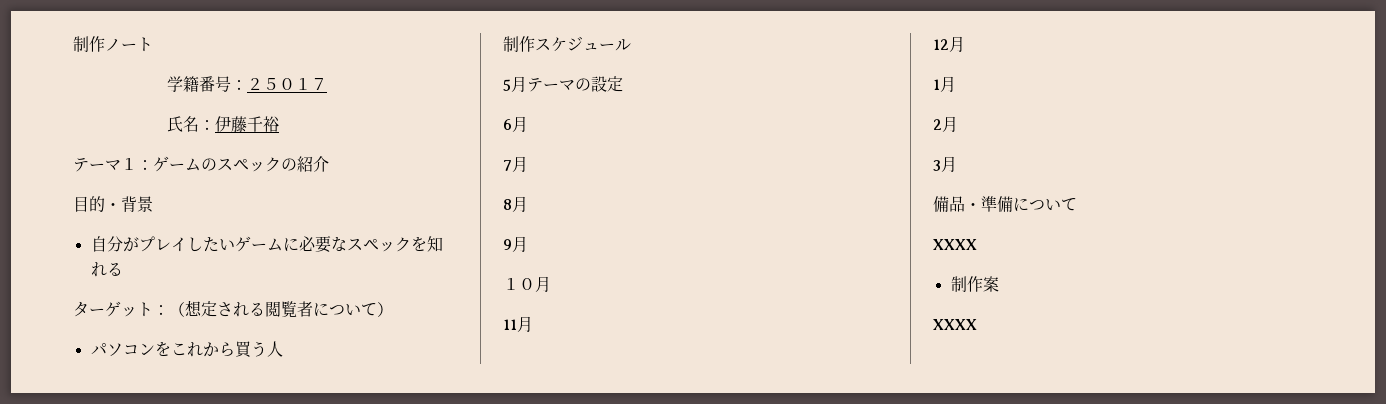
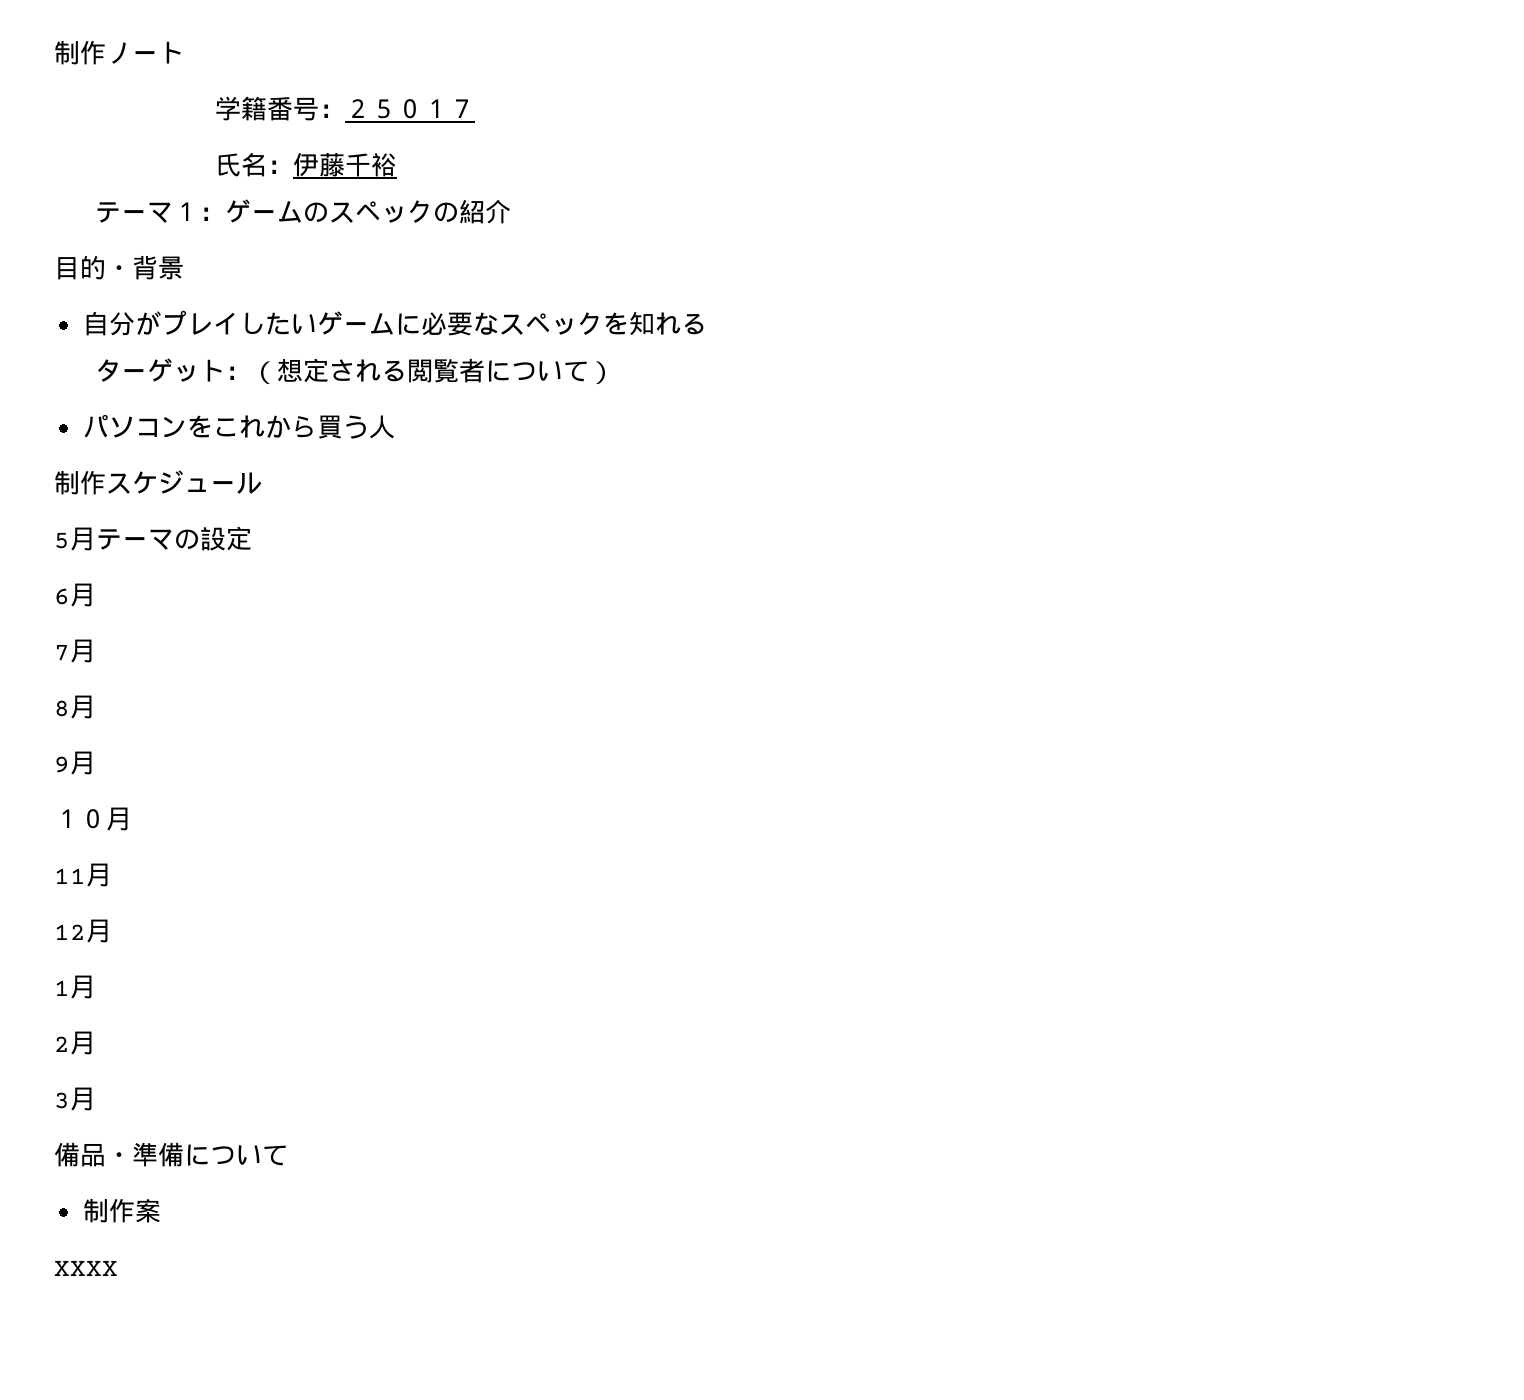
  備品・準備について
- XXXX

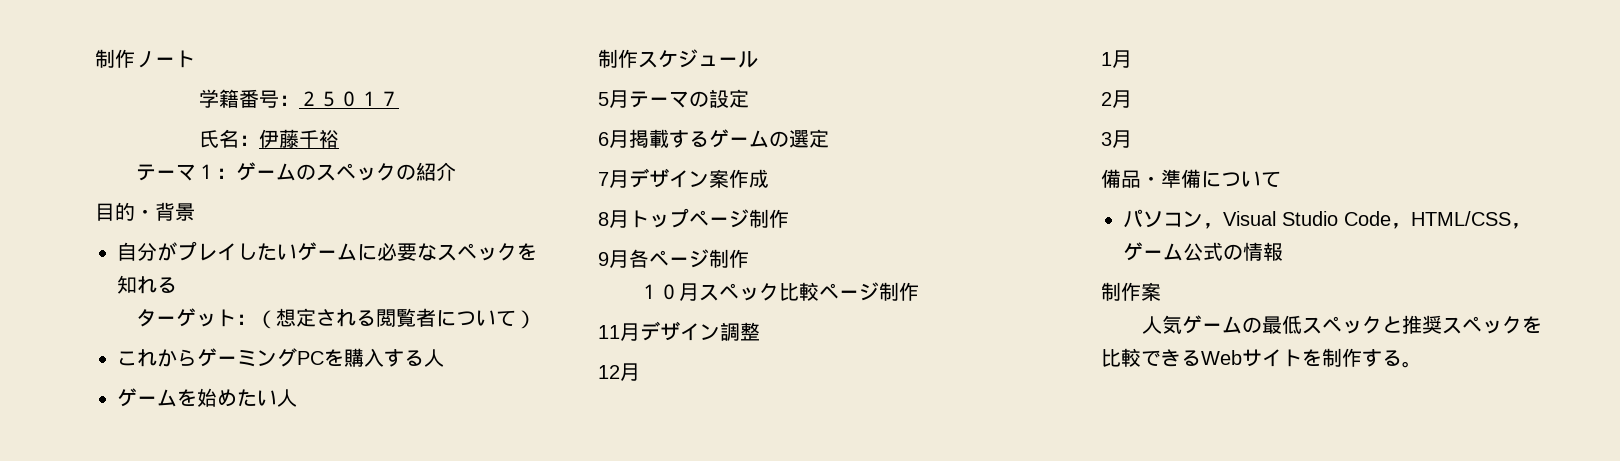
- パソコンをこれから買う人
+ これからゲーミングPCを購入する人
+ ゲームを始めたい人
- 6月
- 7月
- 8月
+ 6月掲載するゲームの選定
+ 7月デザイン案作成
+ 8月トップページ制作
- 9月
+ 9月各ページ制作
- １０月
+ １０月スペック比較ページ制作
- 11月
+ 11月デザイン調整
+ パソコン，Visual Studio Code，HTML/CSS，ゲーム公式の情報
  制作案
- XXXX
+ 人気ゲームの最低スペックと推奨スペックを比較できるWebサイトを制作する。

